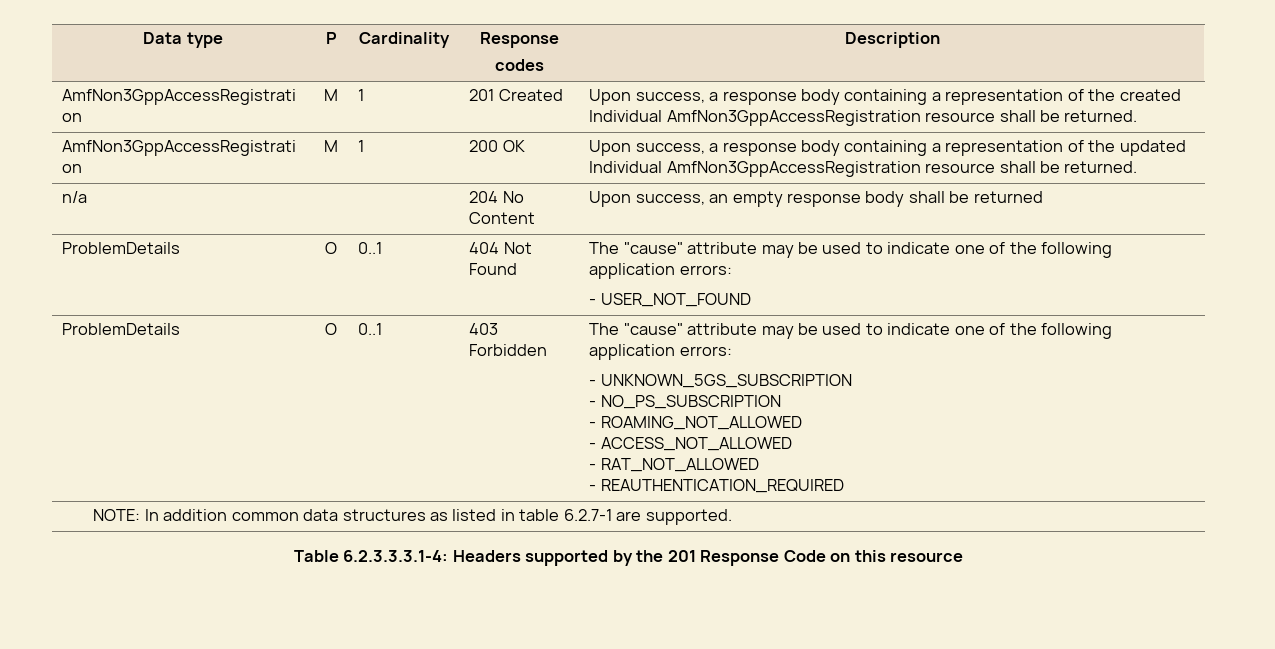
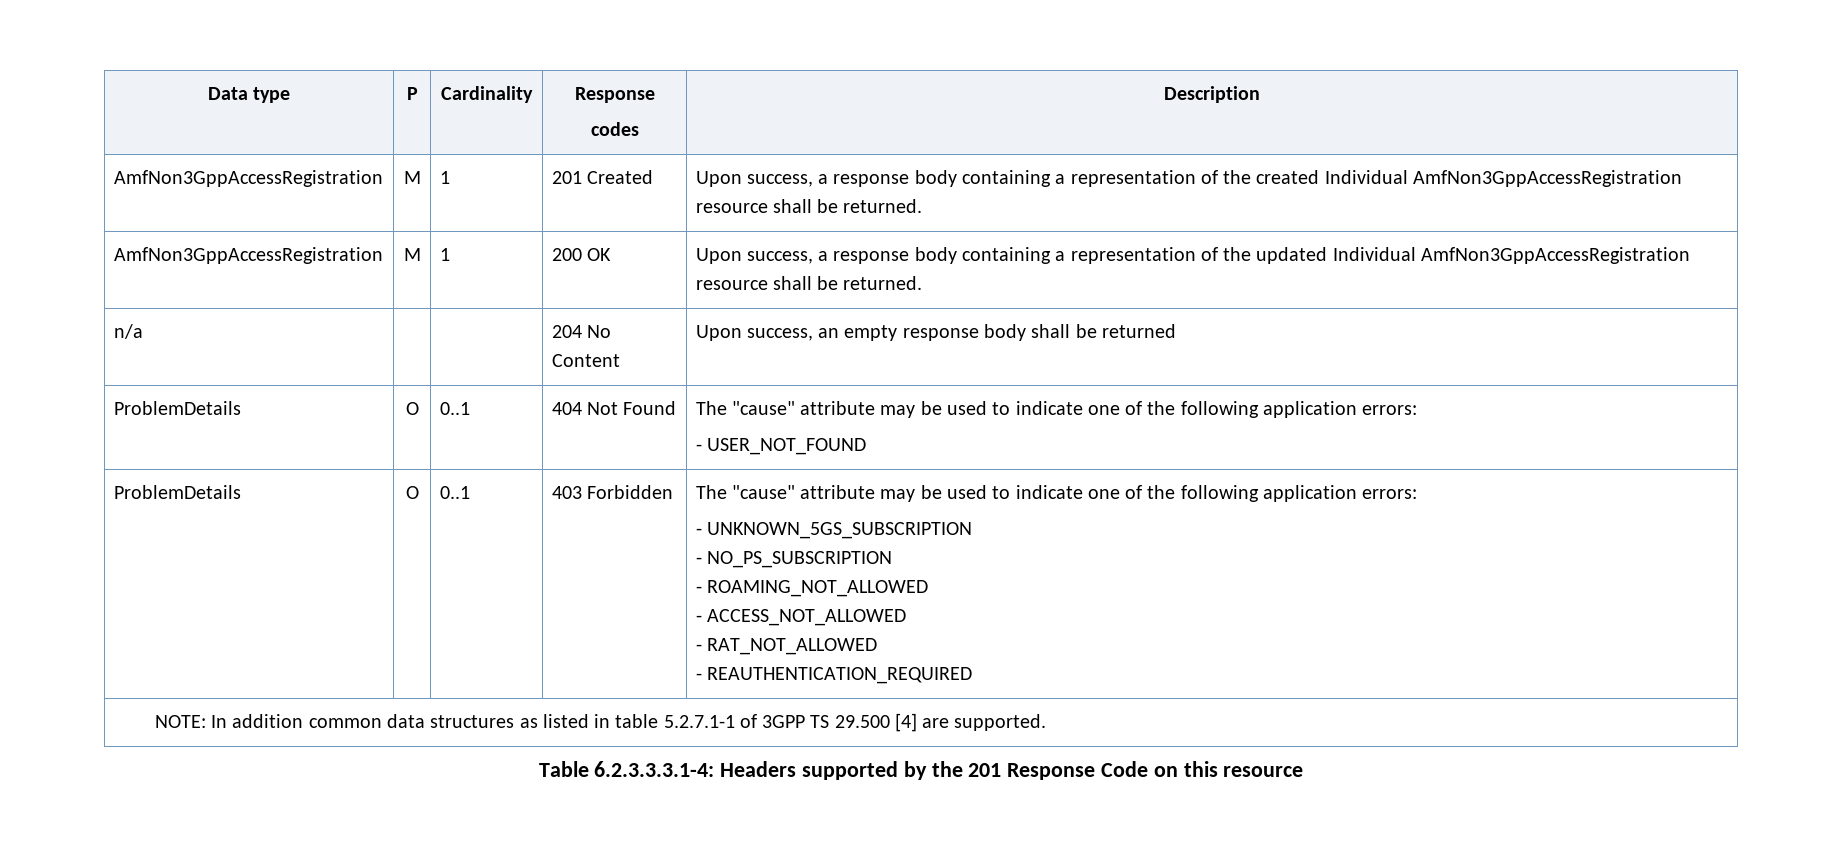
- NOTE: In addition common data structures as listed in table 6.2.7-1 are supported.
+ NOTE: In addition common data structures as listed in table 5.2.7.1-1 of 3GPP TS 29.500 [4] are supported.

